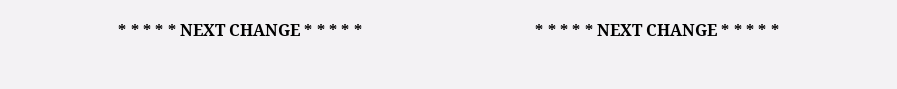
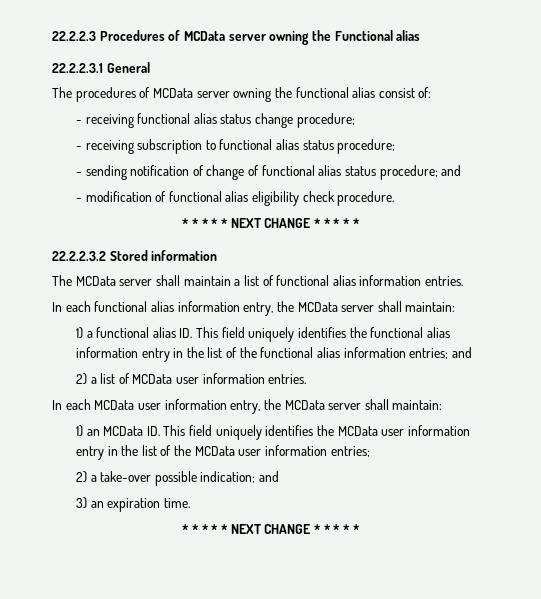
+ 22.2.2.3 Procedures of MCData server owning the Functional alias
+ 22.2.2.3.1 General
+ The procedures of MCData server owning the functional alias consist of:
+ - receiving functional alias status change procedure;
+ - receiving subscription to functional alias status procedure;
+ - sending notification of change of functional alias status procedure; and
+ - modification of functional alias eligibility check procedure.
+ 22.2.2.3.2 Stored information
+ The MCData server shall maintain a list of functional alias information entries.
+ In each functional alias information entry, the MCData server shall maintain:
+ 1) a functional alias ID. This field uniquely identifies the functional alias information entry in the list of the functional alias information entries; and
+ 2) a list of MCData user information entries.
+ In each MCData user information entry, the MCData server shall maintain:
+ 1) an MCData ID. This field uniquely identifies the MCData user information entry in the list of the MCData user information entries;
+ 2) a take-over possible indication; and
+ 3) an expiration time.

